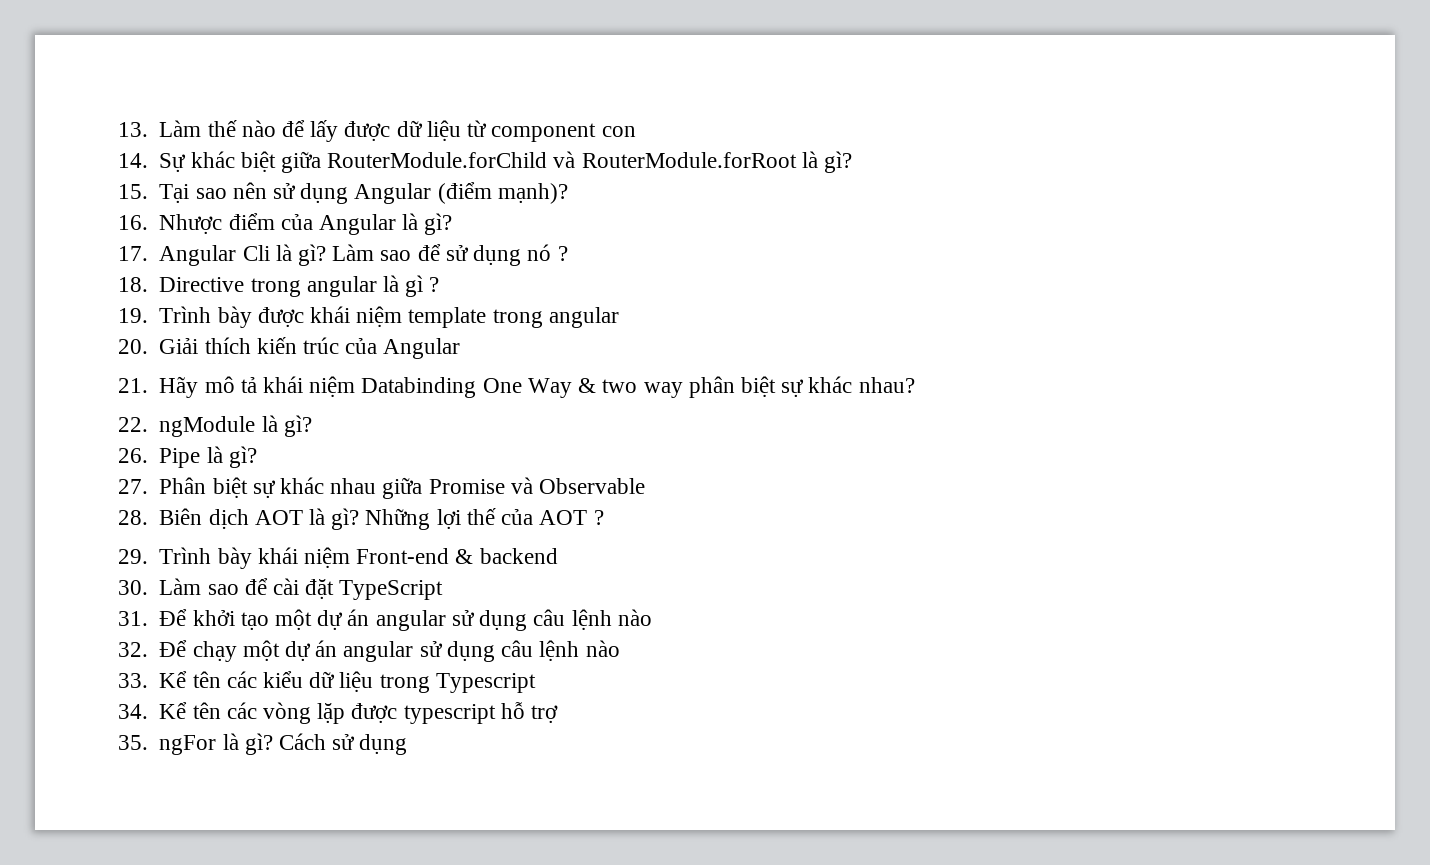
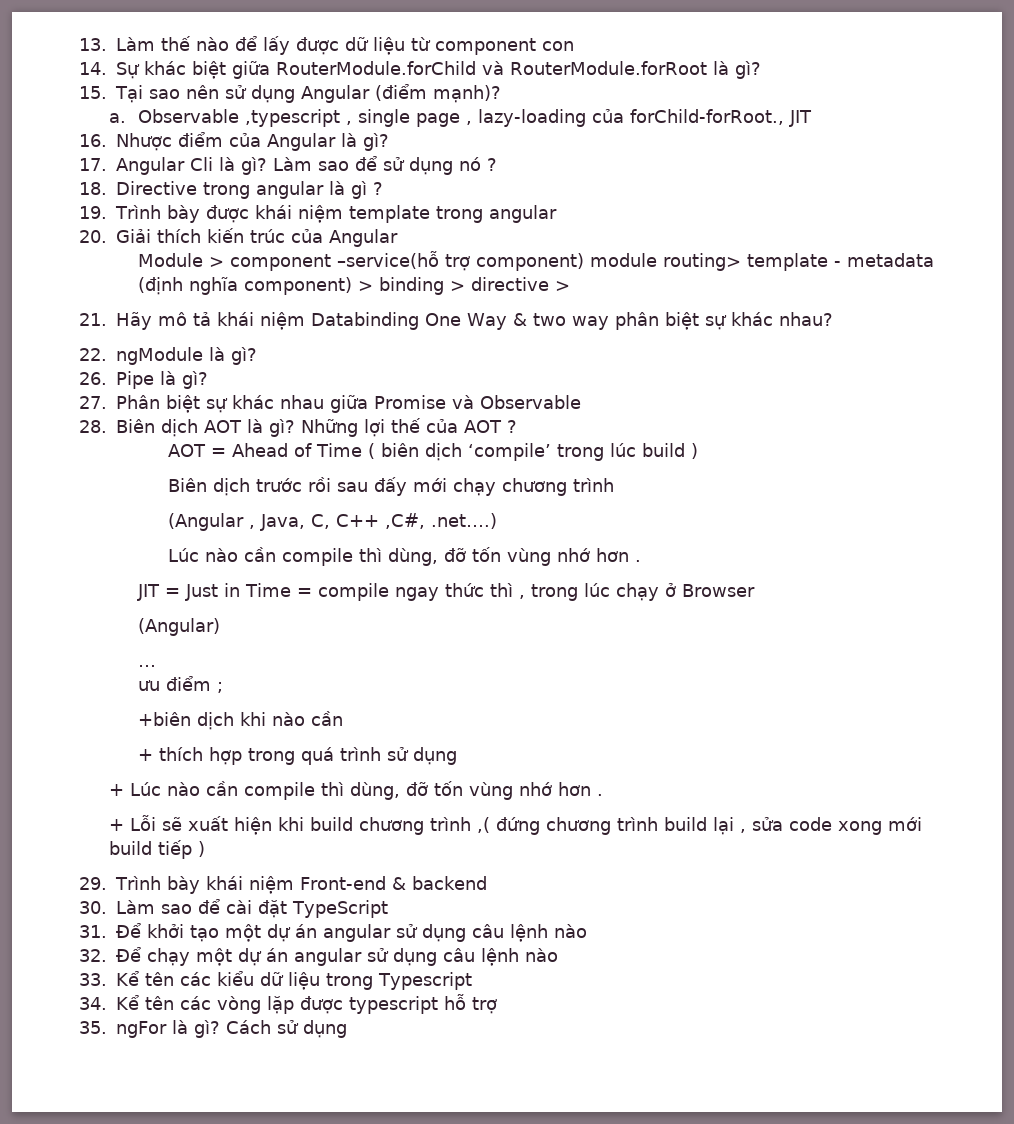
+ a. Observable ,typescript , single page , lazy-loading của forChild-forRoot., JIT
+ Module > component –service(hỗ trợ component) module routing> template - metadata (định nghĩa component) > binding > directive >
+ AOT = Ahead of Time ( biên dịch ‘compile’ trong lúc build )
+ Biên dịch trước rồi sau đấy mới chạy chương trình
+ (Angular , Java, C, C++ ,C#, .net….)
+ Lúc nào cần compile thì dùng, đỡ tốn vùng nhớ hơn .
+ JIT = Just in Time = compile ngay thức thì , trong lúc chạy ở Browser
+ (Angular)
+ …
+ ưu điểm ;
+ +biên dịch khi nào cần
+ + thích hợp trong quá trình sử dụng
+ + Lúc nào cần compile thì dùng, đỡ tốn vùng nhớ hơn .
+ + Lỗi sẽ xuất hiện khi build chương trình ,( đứng chương trình build lại , sửa code xong mới build tiếp )

